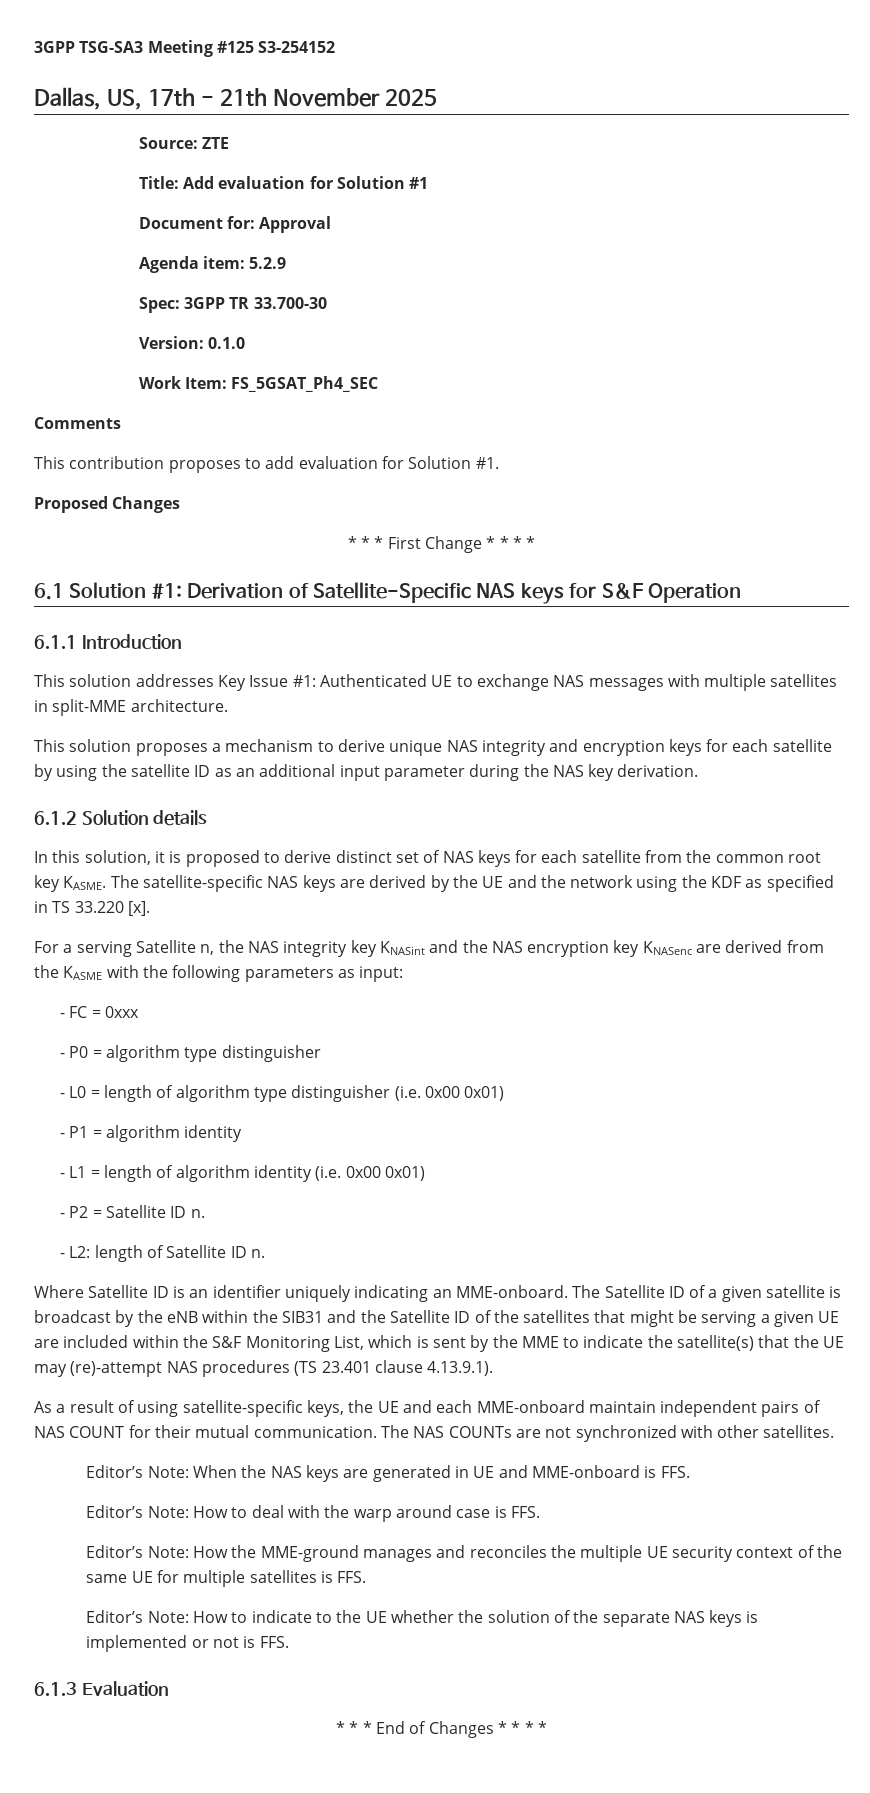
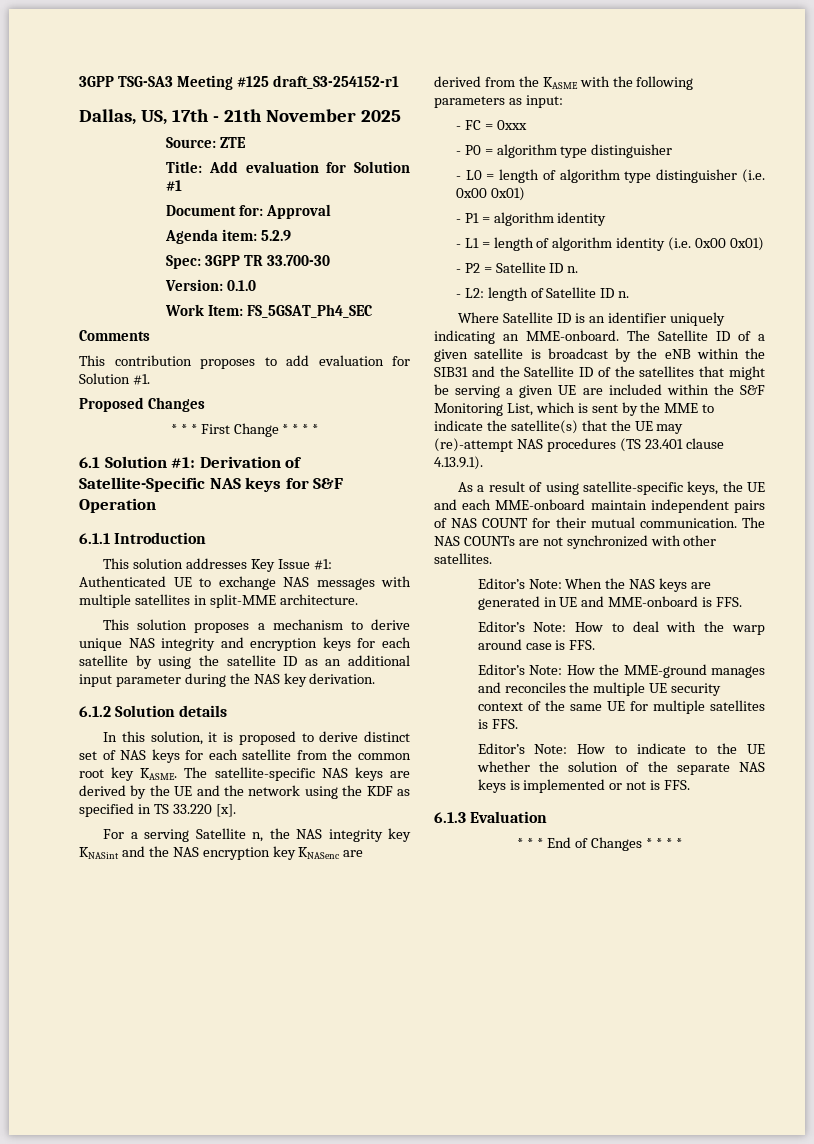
- 3GPP TSG-SA3 Meeting #125 S3-254152
+ 3GPP TSG-SA3 Meeting #125 draft_S3-254152-r1

